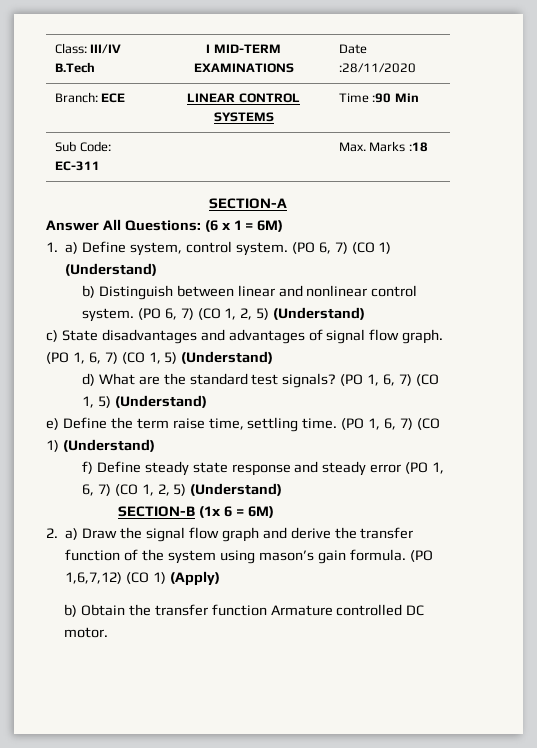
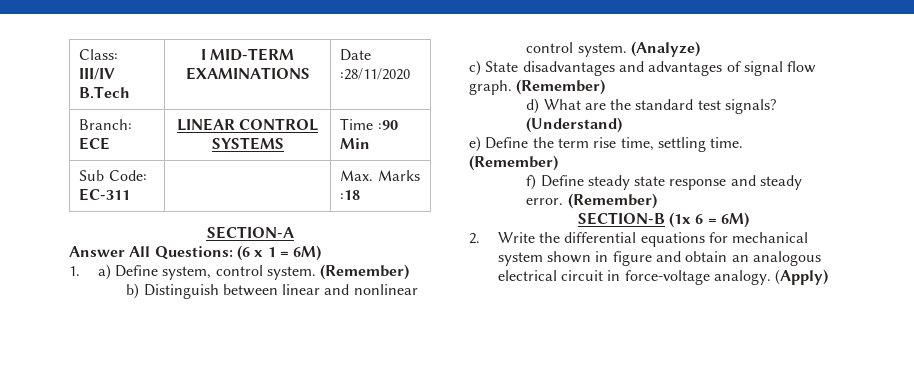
- 1. a) Define system, control system. (PO 6, 7) (CO 1) (Understand)
+ 1. a) Define system, control system. (Remember)
- (PO 6, 7) (CO 1, 2, 5) (Understand)
+ (Analyze)
- c) State disadvantages and advantages of signal flow graph. (PO 1, 6, 7) (CO 1, 5) (Understand)
+ c) State disadvantages and advantages of signal flow graph. (Remember)
- d) What are the standard test signals? (PO 1, 6, 7) (CO 1, 5) (Understand)
+ d) What are the standard test signals? (Understand)
- e) Define the term raise time, settling time. (PO 1, 6, 7) (CO 1) (Understand)
+ e) Define the term rise time, settling time. (Remember)
- f) Define steady state response and steady error (PO 1, 6, 7) (CO 1, 2, 5) (Understand)
+ f) Define steady state response and steady error. (Remember)
- 2. a) Draw the signal flow graph and derive the transfer function of the system using mason’s gain formula. (PO 1,6,7,12) (CO 1) (Apply)
- b) Obtain the transfer function Armature controlled DC motor.
+ 2. Write the differential equations for mechanical system shown in figure and obtain an analogous electrical circuit in force-voltage analogy. (Apply)

